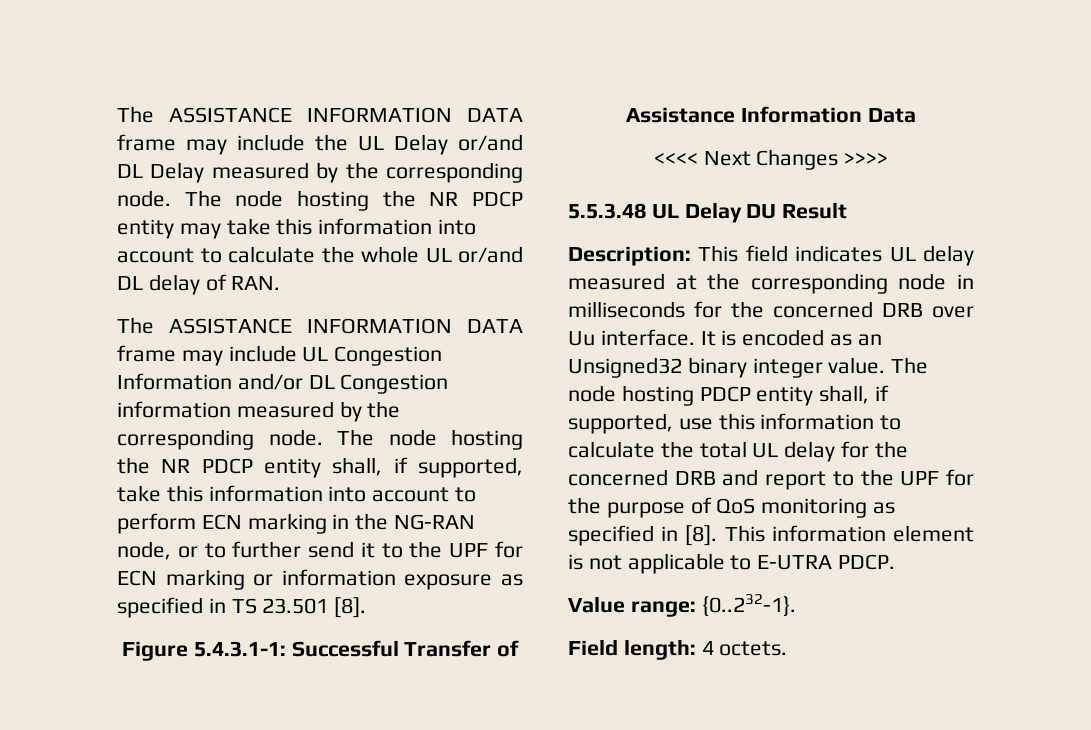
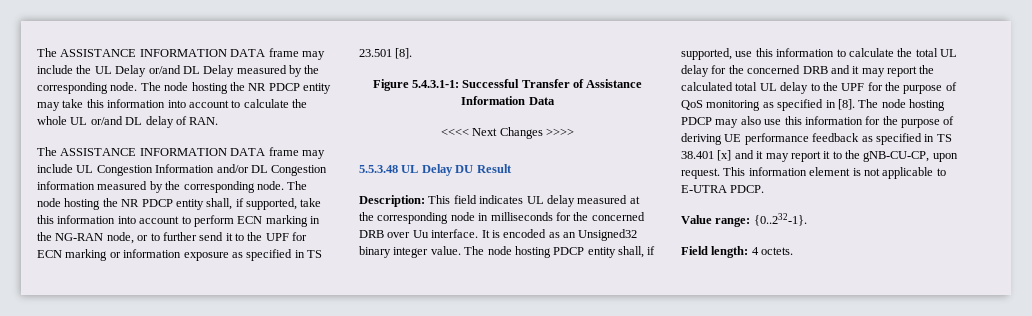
- The node hosting PDCP entity shall, if supported, use this information to calculate the total UL delay for the concerned DRB and report to the UPF for the purpose of QoS monitoring as specified in [8].
+ The node hosting PDCP entity shall, if supported, use this information to calculate the total UL delay for the concerned DRB and it may report the calculated total UL delay to the UPF for the purpose of QoS monitoring as specified in [8].
+ The node hosting PDCP may also use this information for the purpose of deriving UE performance feedback as specified in TS 38.401 [x] and it may report it to the gNB-CU-CP, upon request.

